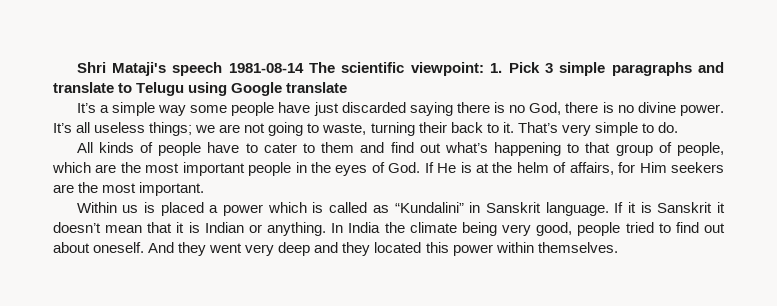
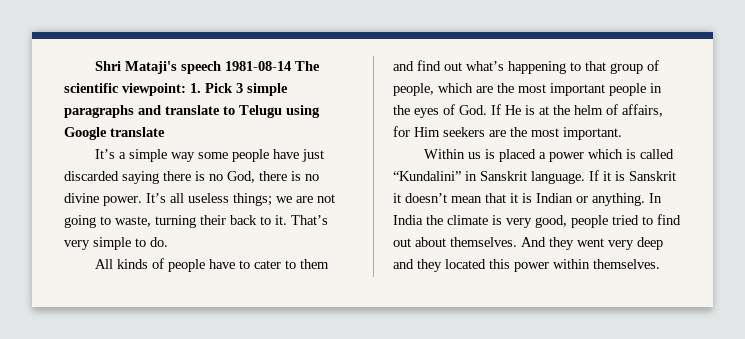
- Within us is placed a power which is called as “Kundalini” in Sanskrit language.
+ Within us is placed a power which is called “Kundalini” in Sanskrit language.
- In India the climate being very good, people tried to find out about oneself.
+ In India the climate is very good, people tried to find out about themselves.

